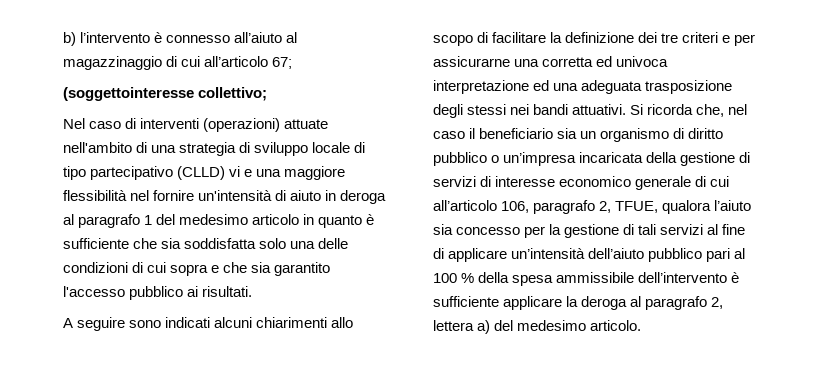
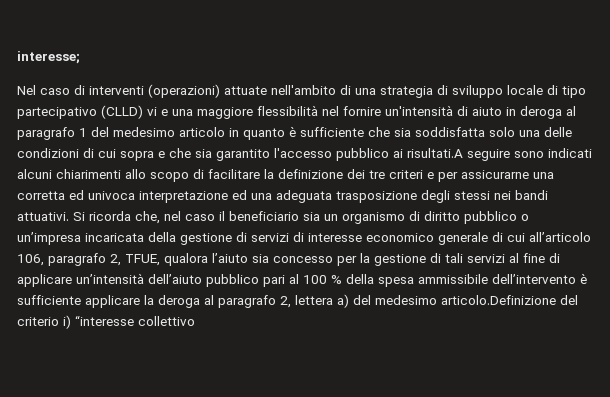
- b) l’intervento è connesso all’aiuto al magazzinaggio di cui all’articolo 67;
- (soggettointeresse collettivo;
+ interesse;
- Nel caso di interventi (operazioni) attuate nell'ambito di una strategia di sviluppo locale di tipo partecipativo (CLLD) vi e una maggiore flessibilità nel fornire un'intensità di aiuto in deroga al paragrafo 1 del medesimo articolo in quanto è sufficiente che sia soddisfatta solo una delle condizioni di cui sopra e che sia garantito l'accesso pubblico ai risultati.
- A seguire sono indicati alcuni chiarimenti allo scopo di facilitare la definizione dei tre criteri e per assicurarne una corretta ed univoca interpretazione ed una adeguata trasposizione degli stessi nei bandi attuativi.
+ Nel caso di interventi (operazioni) attuate nell'ambito di una strategia di sviluppo locale di tipo partecipativo (CLLD) vi e una maggiore flessibilità nel fornire un'intensità di aiuto in deroga al paragrafo 1 del medesimo articolo in quanto è sufficiente che sia soddisfatta solo una delle condizioni di cui sopra e che sia garantito l'accesso pubblico ai risultati.A seguire sono indicati alcuni chiarimenti allo scopo di facilitare la definizione dei tre criteri e per assicurarne una corretta ed univoca interpretazione ed una adeguata trasposizione degli stessi nei bandi attuativi.
- Si ricorda che, nel caso il beneficiario sia un organismo di diritto pubblico o un’impresa incaricata della gestione di servizi di interesse economico generale di cui all’articolo 106, paragrafo 2, TFUE, qualora l’aiuto sia concesso per la gestione di tali servizi al fine di applicare un’intensità dell’aiuto pubblico pari al 100 % della spesa ammissibile dell’intervento è sufficiente applicare la deroga al paragrafo 2, lettera a) del medesimo articolo.
+ Si ricorda che, nel caso il beneficiario sia un organismo di diritto pubblico o un’impresa incaricata della gestione di servizi di interesse economico generale di cui all’articolo 106, paragrafo 2, TFUE, qualora l’aiuto sia concesso per la gestione di tali servizi al fine di applicare un’intensità dell’aiuto pubblico pari al 100 % della spesa ammissibile dell’intervento è sufficiente applicare la deroga al paragrafo 2, lettera a) del medesimo articolo.Definizione del criterio i) “interesse collettivo

